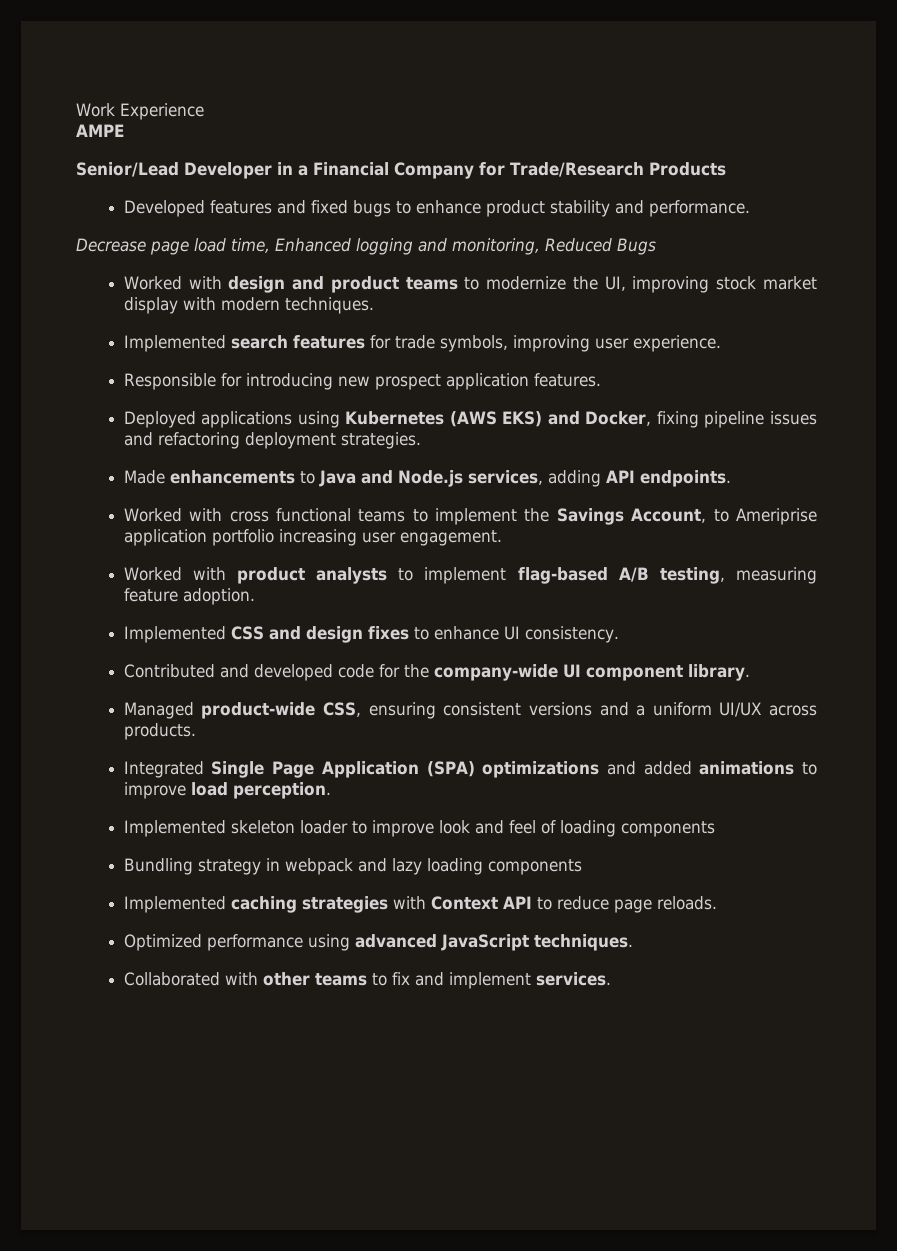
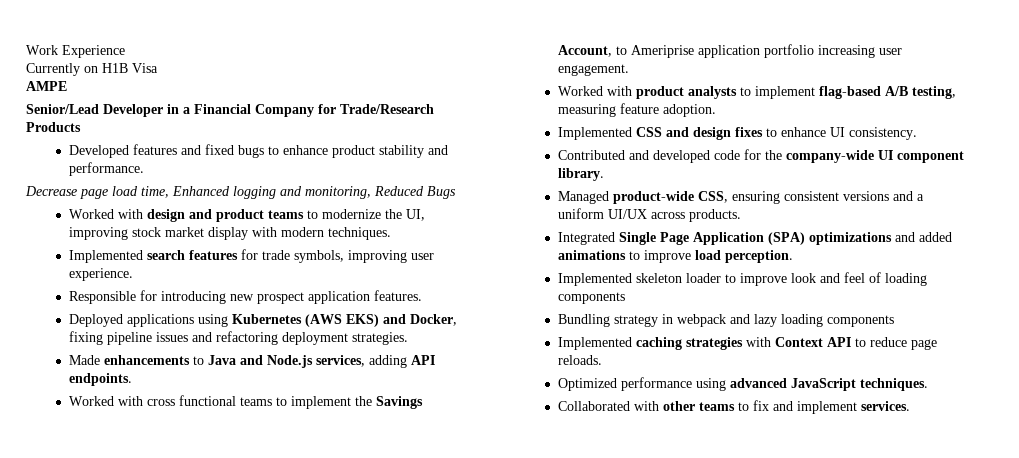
+ Currently on H1B Visa

